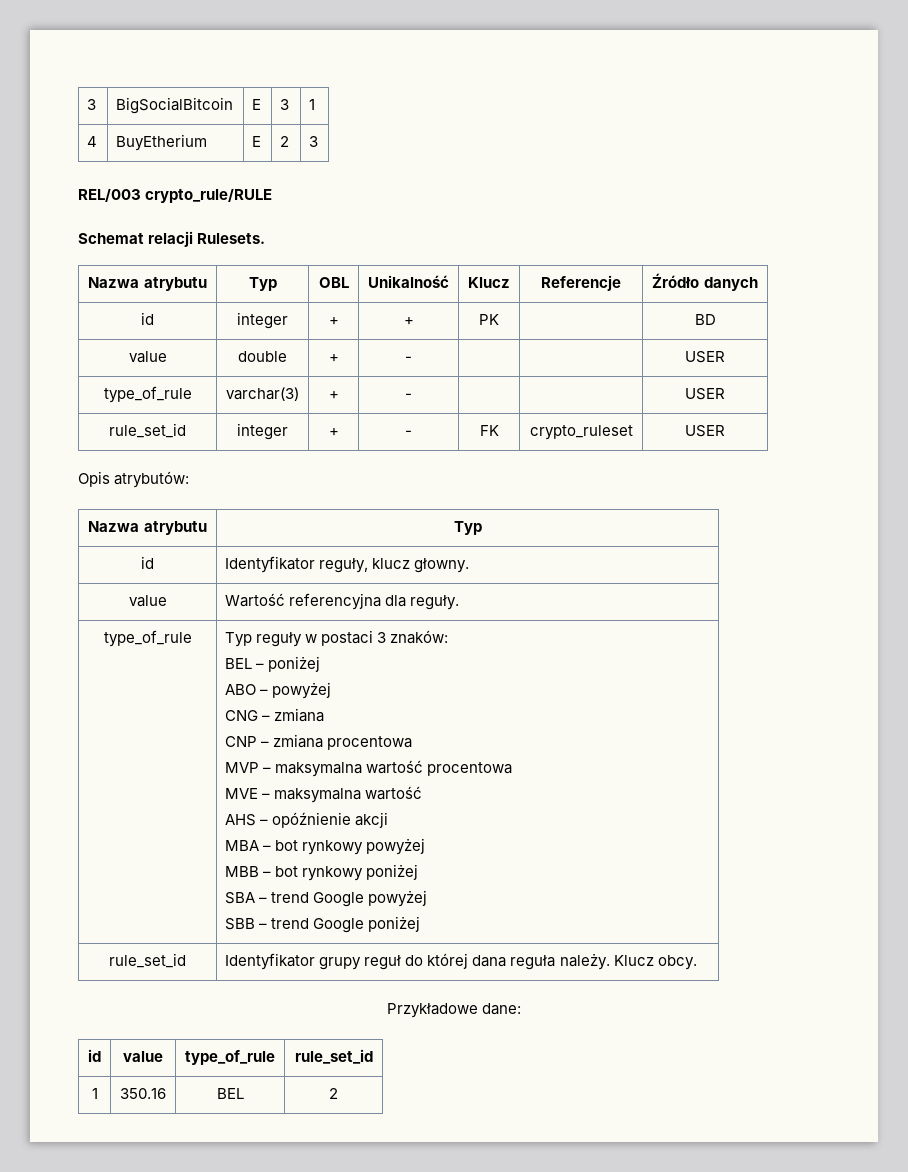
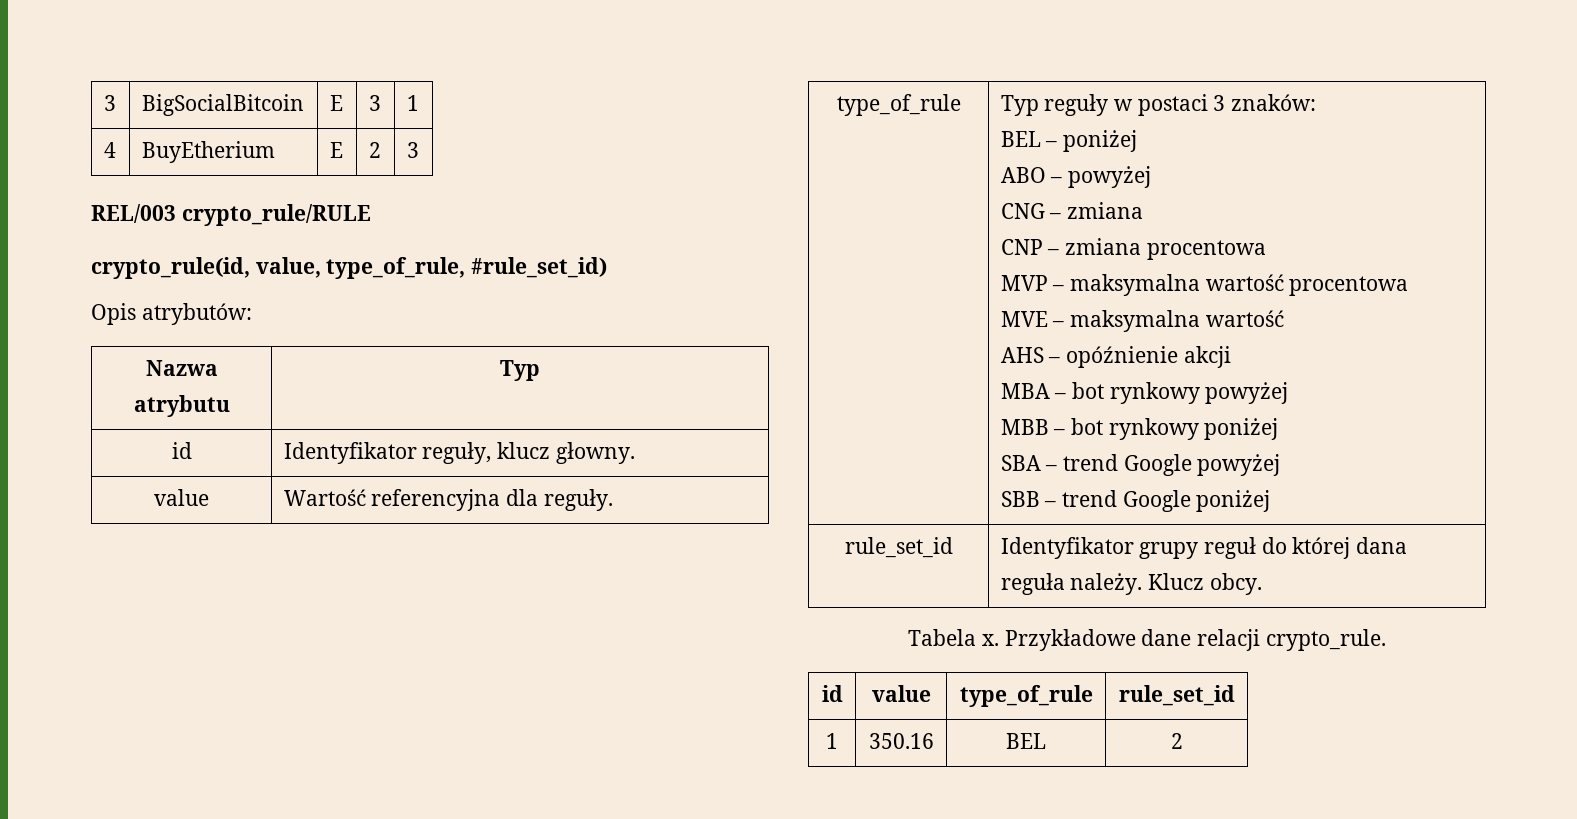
- Schemat relacji Rulesets.
- Nazwa atrybutu | Typ | OBL | Unikalność | Klucz | Referencje | Źródło danych
- id | integer | + | + | PK | | BD
- value | double | + | - | | | USER
- type_of_rule | varchar(3) | + | - | | | USER
- rule_set_id | integer | + | - | FK | crypto_ruleset | USER
+ crypto_rule(id, value, type_of_rule, #rule_set_id)
- Przykładowe dane:
+ Tabela x. Przykładowe dane relacji crypto_rule.

